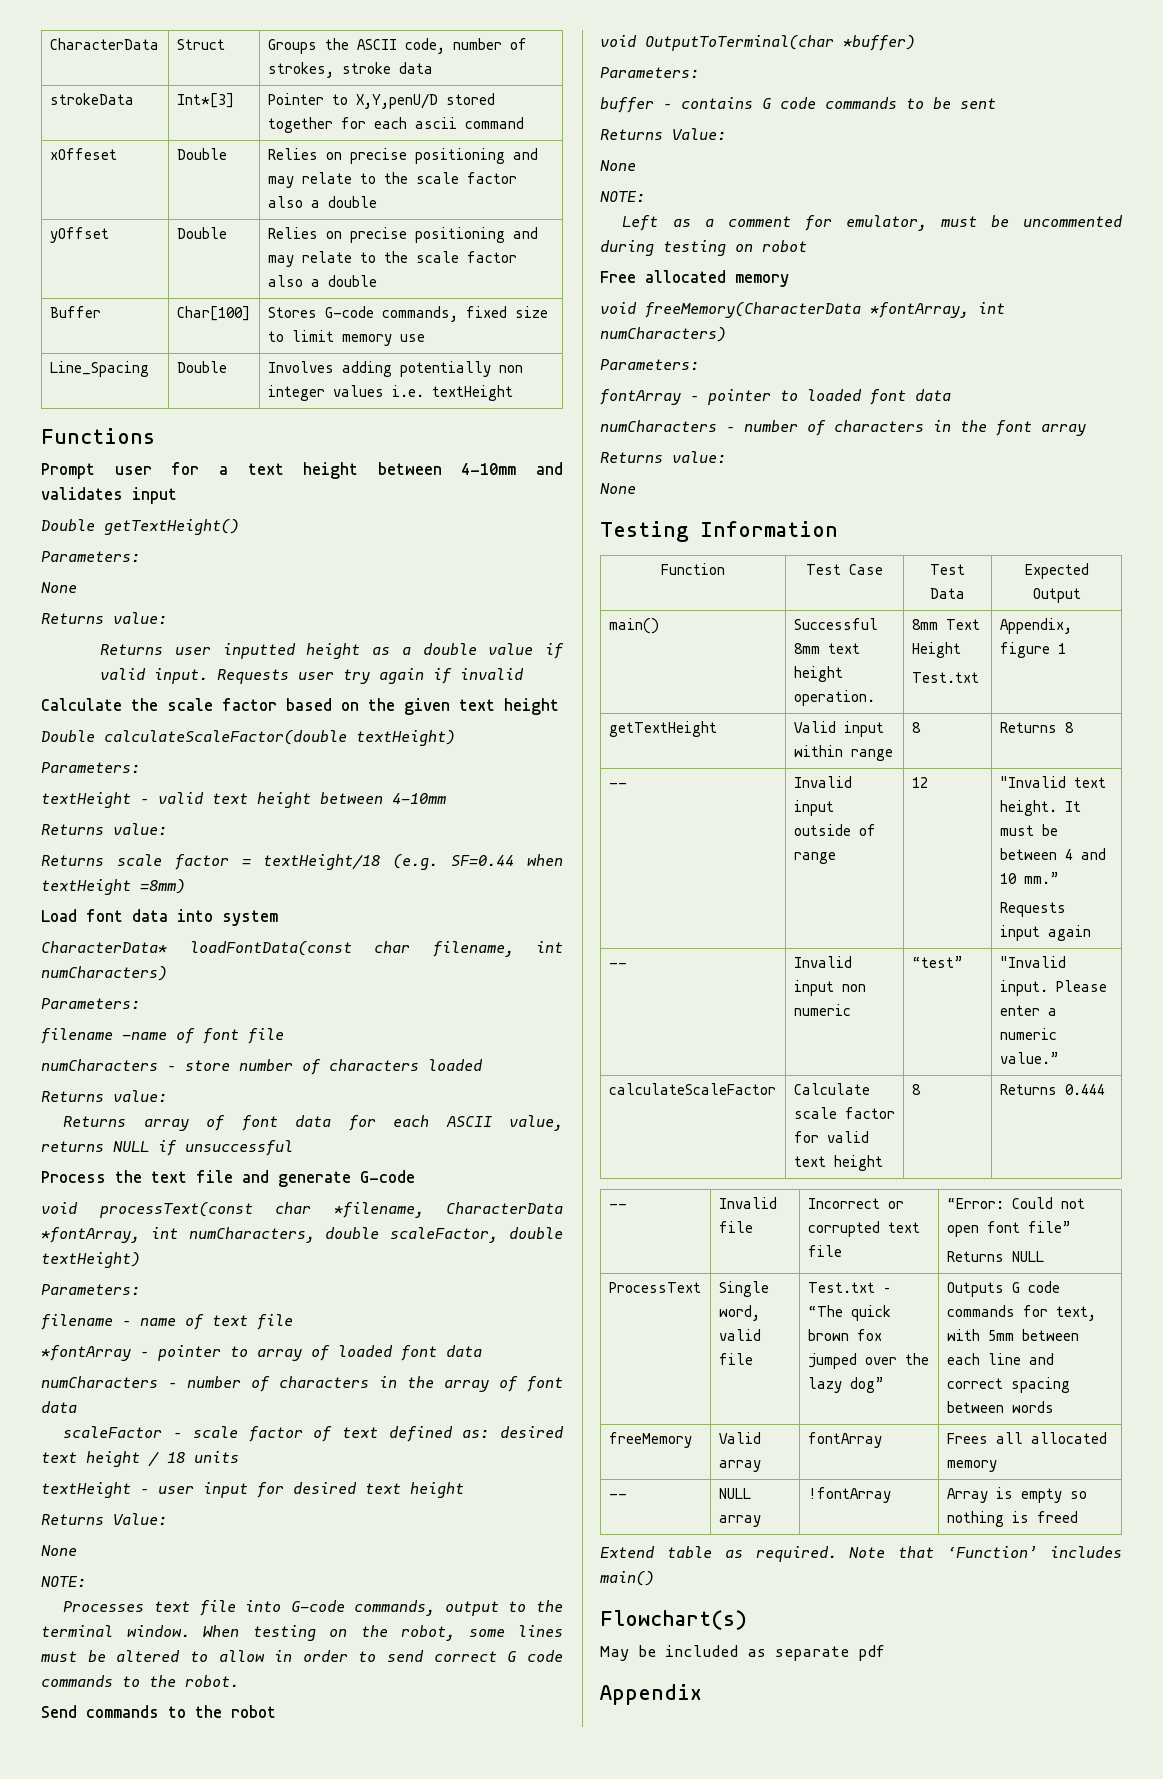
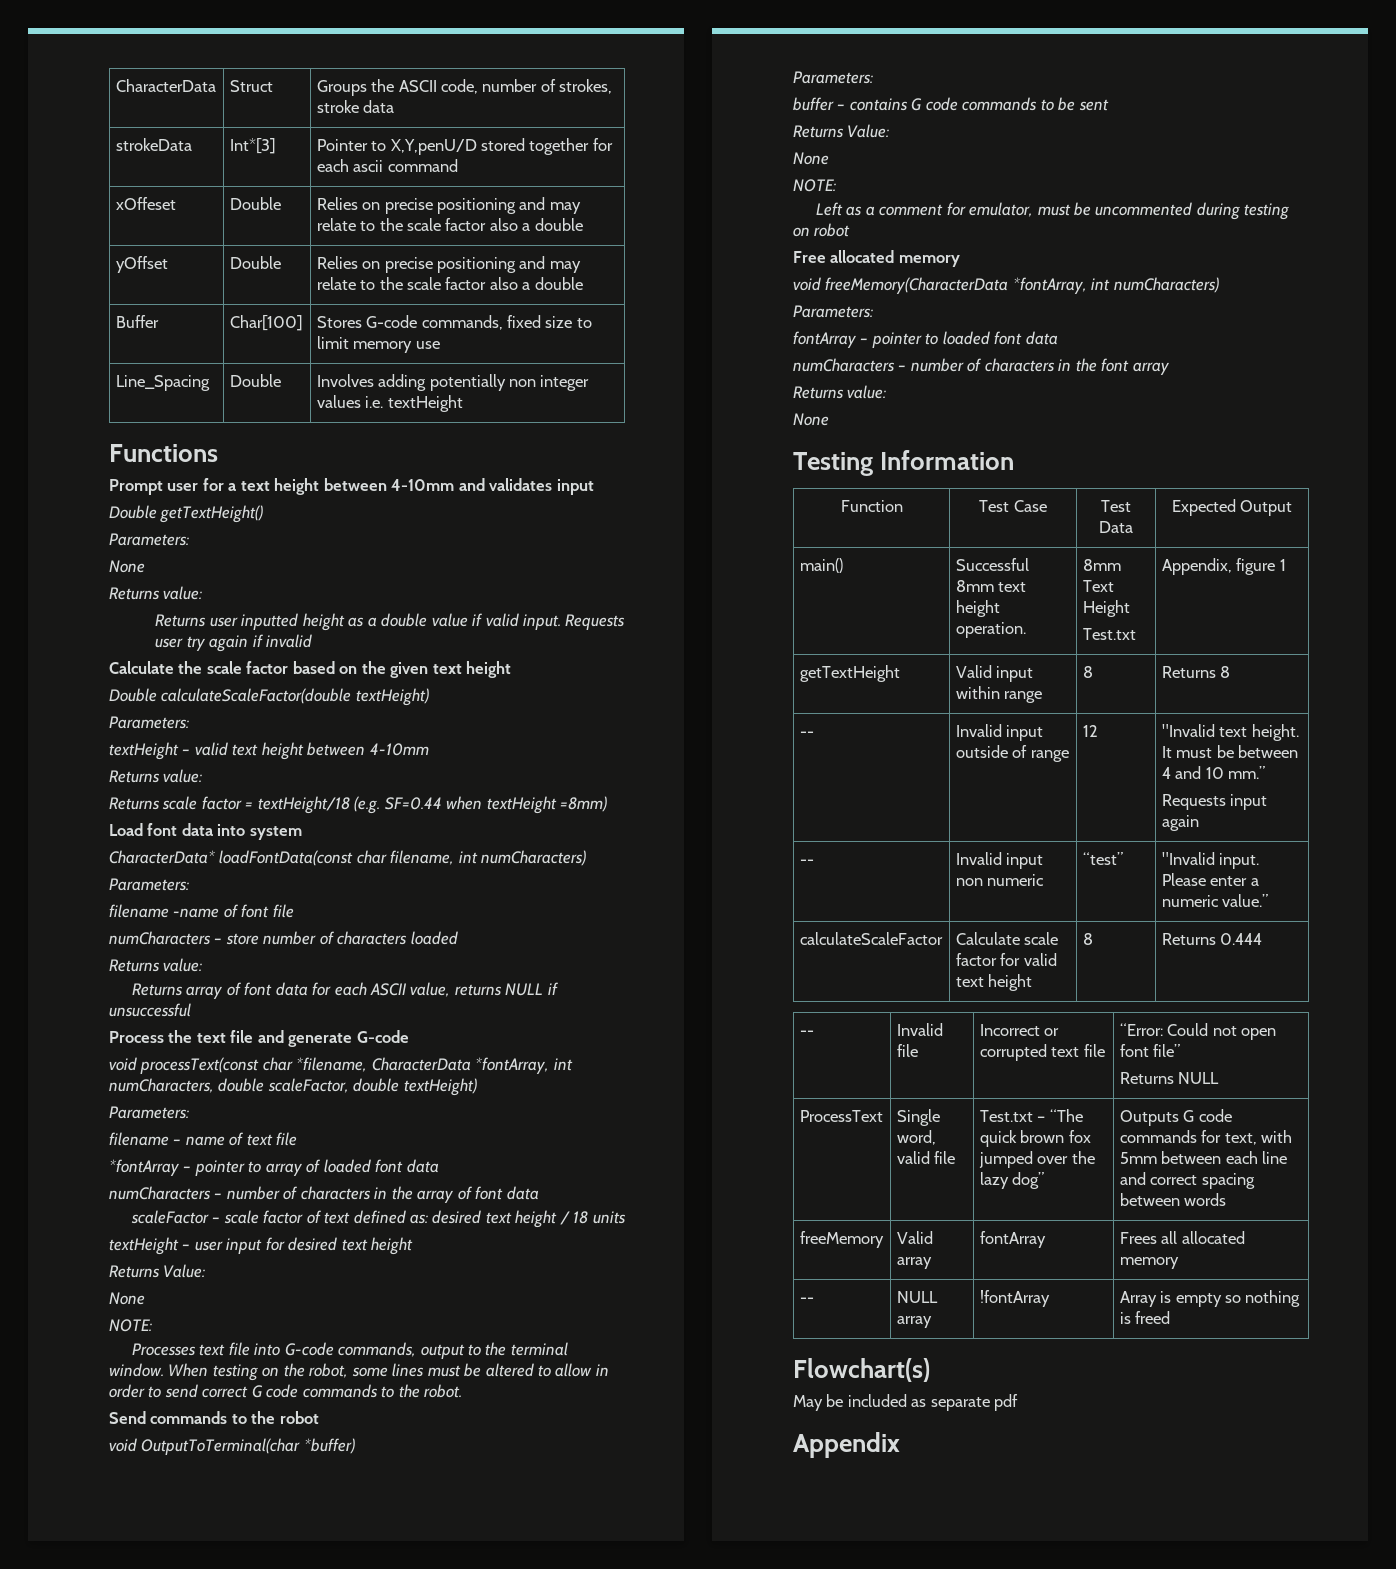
- Extend table as required. Note that ‘Function’ includes main()

